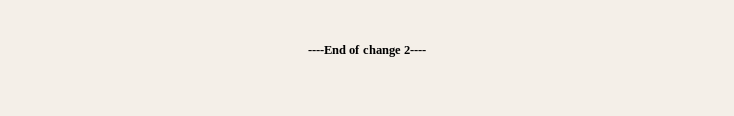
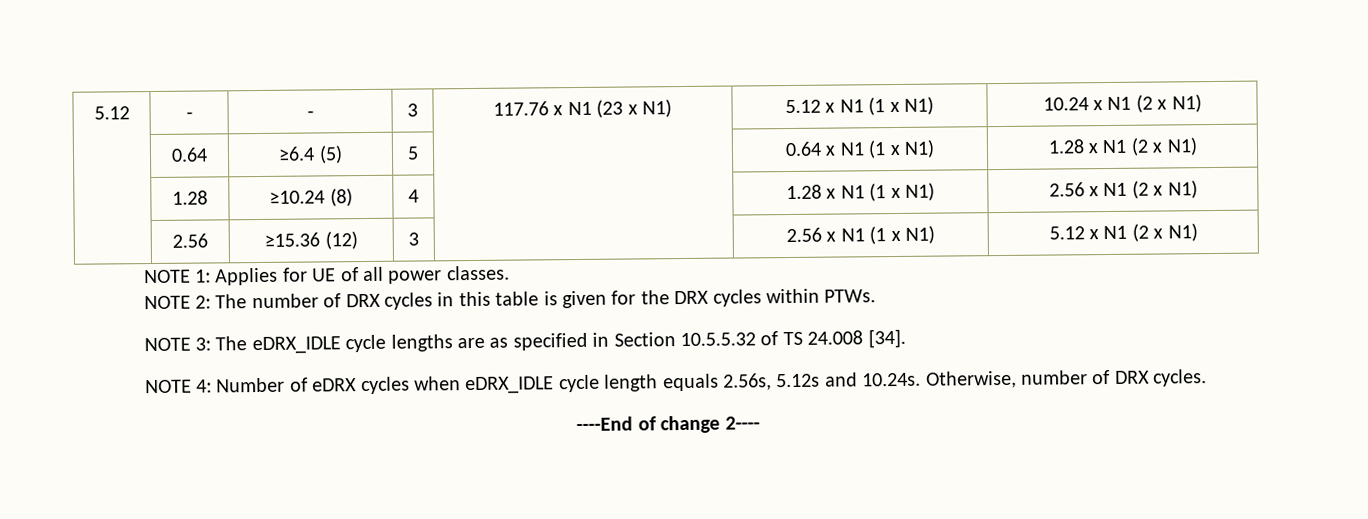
+ 5.12 | - | - | 3 | 117.76 x N1 (23 x N1) | 5.12 x N1 (1 x N1) | 10.24 x N1 (2 x N1)
+ | 0.64 | ≥6.4 (5) | 5 | | 0.64 x N1 (1 x N1) | 1.28 x N1 (2 x N1)
+ | 1.28 | ≥10.24 (8) | 4 | | 1.28 x N1 (1 x N1) | 2.56 x N1 (2 x N1)
+ | 2.56 | ≥15.36 (12) | 3 | | 2.56 x N1 (1 x N1) | 5.12 x N1 (2 x N1)
+ NOTE 1: Applies for UE of all power classes.
+ NOTE 2: The number of DRX cycles in this table is given for the DRX cycles within PTWs.
+ NOTE 3: The eDRX_IDLE cycle lengths are as specified in Section 10.5.5.32 of TS 24.008 [34].
+ NOTE 4: Number of eDRX cycles when eDRX_IDLE cycle length equals 2.56s, 5.12s and 10.24s. Otherwise, number of DRX cycles.

